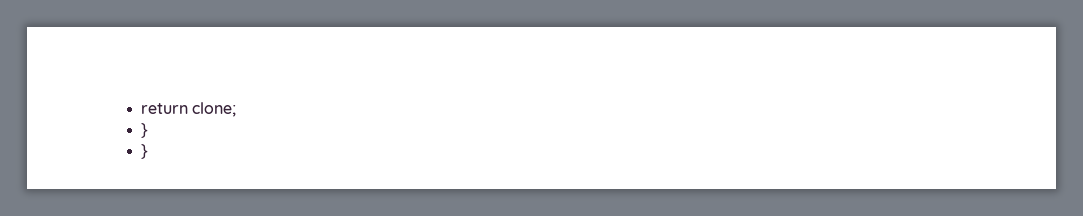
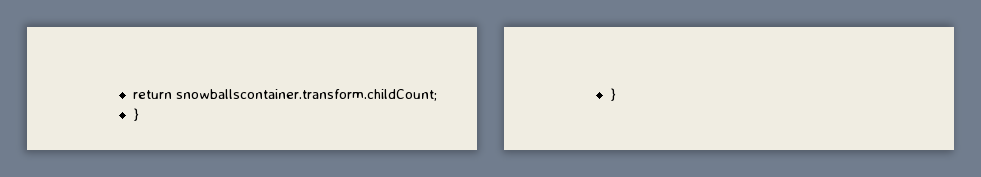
- return clone;
+ return snowballscontainer.transform.childCount;

